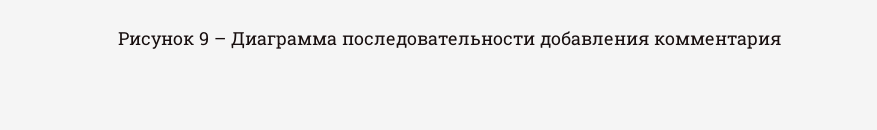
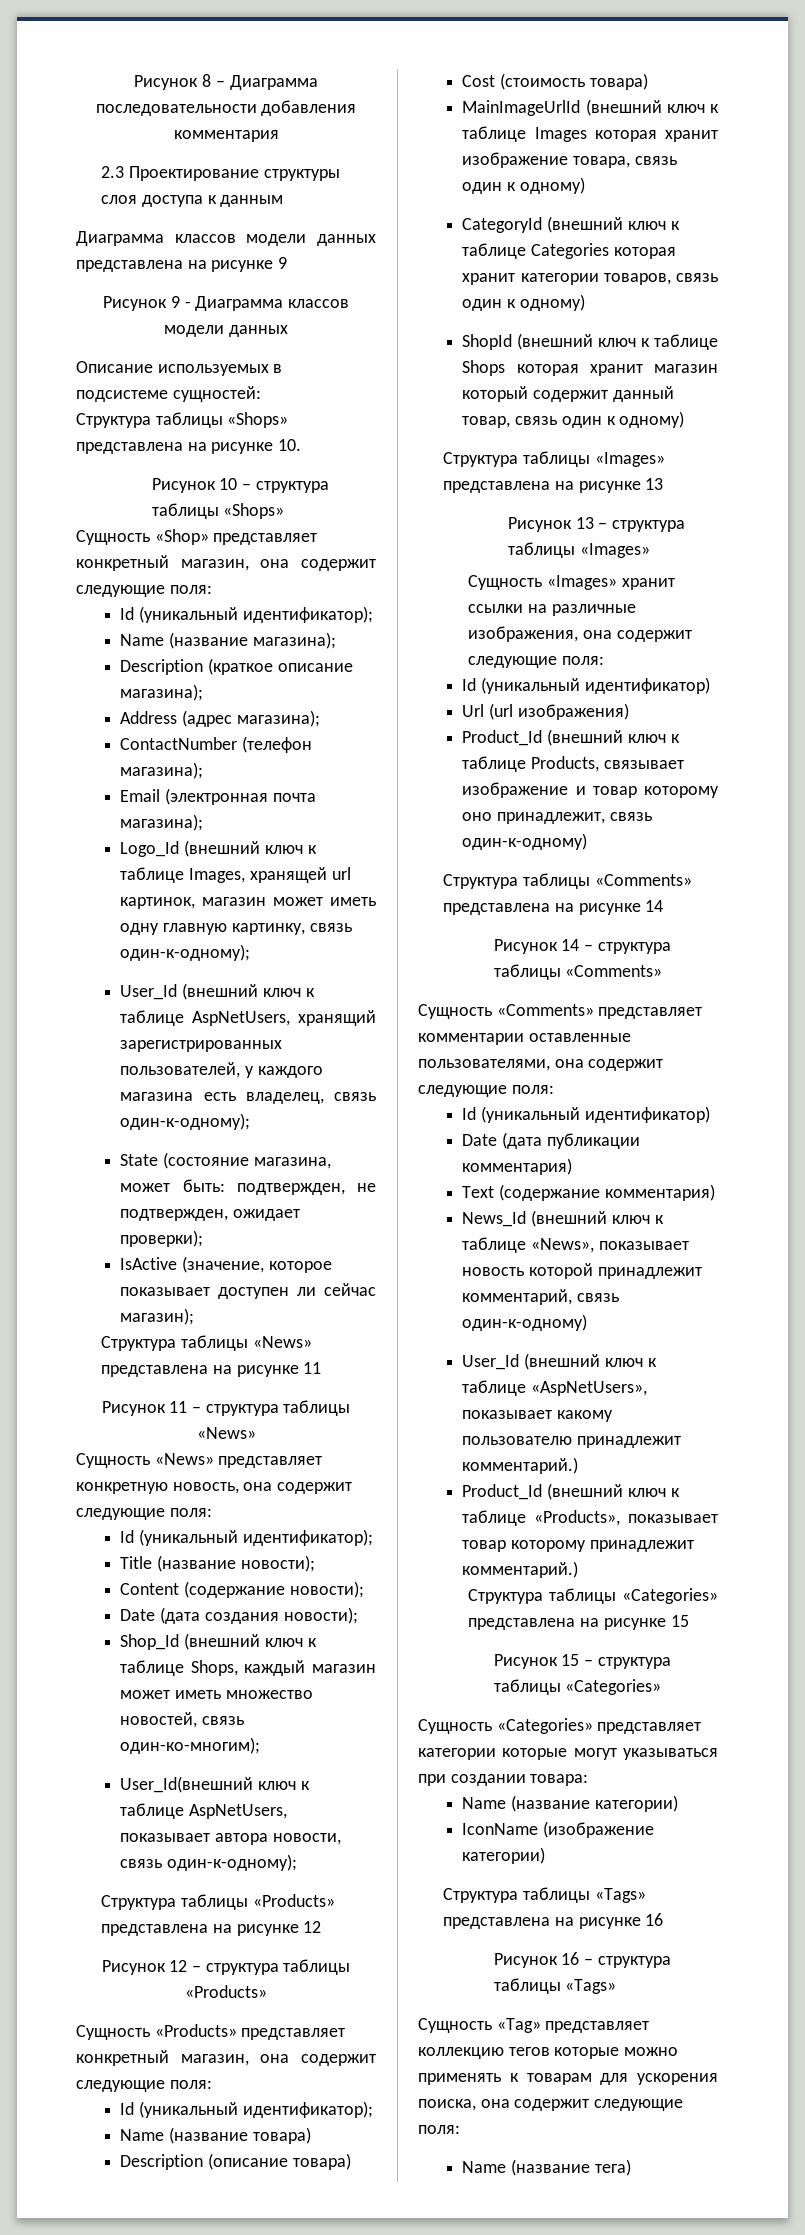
- Рисунок 9 – Диаграмма последовательности добавления комментария
+ Рисунок 8 – Диаграмма последовательности добавления комментария
+ 2.3 Проектирование структуры слоя доступа к данным
+ Диаграмма классов модели данных представлена на рисунке 9
+ Рисунок 9 - Диаграмма классов модели данных
+ Описание используемых в подсистеме сущностей:
+ Структура таблицы «Shops» представлена на рисунке 10.
+ Рисунок 10 – структура таблицы «Shops»
+ Сущность «Shop» представляет конкретный магазин, она содержит следующие поля:
+ Id (уникальный идентификатор);
+ Name (название магазина);
+ Description (краткое описание магазина);
+ Address (адрес магазина);
+ ContactNumber (телефон магазина);
+ Email (электронная почта магазина);
+ Logo_Id (внешний ключ к таблице Images, хранящей url картинок, магазин может иметь одну главную картинку, связь один-к-одному);
+ User_Id (внешний ключ к таблице AspNetUsers, хранящий зарегистрированных пользователей, у каждого магазина есть владелец, связь один-к-одному);
+ State (состояние магазина, может быть: подтвержден, не подтвержден, ожидает проверки);
+ IsActive (значение, которое показывает доступен ли сейчас магазин);
+ Структура таблицы «News» представлена на рисунке 11
+ Рисунок 11 – структура таблицы «News»
+ Сущность «News» представляет конкретную новость, она содержит следующие поля:
+ Id (уникальный идентификатор);
+ Title (название новости);
+ Content (содержание новости);
+ Date (дата создания новости);
+ Shop_Id (внешний ключ к таблице Shops, каждый магазин может иметь множество новостей, связь один-ко-многим);
+ User_Id(внешний ключ к таблице AspNetUsers, показывает автора новости, связь один-к-одному);
+ Структура таблицы «Products» представлена на рисунке 12
+ Рисунок 12 – структура таблицы «Products»
+ Сущность «Products» представляет конкретный магазин, она содержит следующие поля:
+ Id (уникальный идентификатор);
+ Name (название товара)
+ Description (описание товара)
+ Cost (стоимость товара)
+ MainImageUrlId (внешний ключ к таблице Images которая хранит изображение товара, связь один к одному)
+ CategoryId (внешний ключ к таблице Categories которая хранит категории товаров, связь один к одному)
+ ShopId (внешний ключ к таблице Shops которая хранит магазин который содержит данный товар, связь один к одному)
+ Структура таблицы «Images» представлена на рисунке 13
+ Рисунок 13 – структура таблицы «Images»
+ Сущность «Images» хранит ссылки на различные изображения, она содержит следующие поля:
+ Id (уникальный идентификатор)
+ Url (url изображения)
+ Product_Id (внешний ключ к таблице Products, связывает изображение и товар которому оно принадлежит, связь один-к-одному)
+ Структура таблицы «Comments» представлена на рисунке 14
+ Рисунок 14 – структура таблицы «Comments»
+ Сущность «Comments» представляет комментарии оставленные пользователями, она содержит следующие поля:
+ Id (уникальный идентификатор)
+ Date (дата публикации комментария)
+ Text (содержание комментария)
+ News_Id (внешний ключ к таблице «News», показывает новость которой принадлежит комментарий, связь один-к-одному)
+ User_Id (внешний ключ к таблице «AspNetUsers», показывает какому пользователю принадлежит комментарий.)
+ Product_Id (внешний ключ к таблице «Products», показывает товар которому принадлежит комментарий.)
+ Структура таблицы «Categories» представлена на рисунке 15
+ Рисунок 15 – структура таблицы «Categories»
+ Сущность «Categories» представляет категории которые могут указываться при создании товара:
+ Name (название категории)
+ IconName (изображение категории)
+ Структура таблицы «Tags» представлена на рисунке 16
+ Рисунок 16 – структура таблицы «Tags»
+ Сущность «Tag» представляет коллекцию тегов которые можно применять к товарам для ускорения поиска, она содержит следующие поля:
+ Name (название тега)

